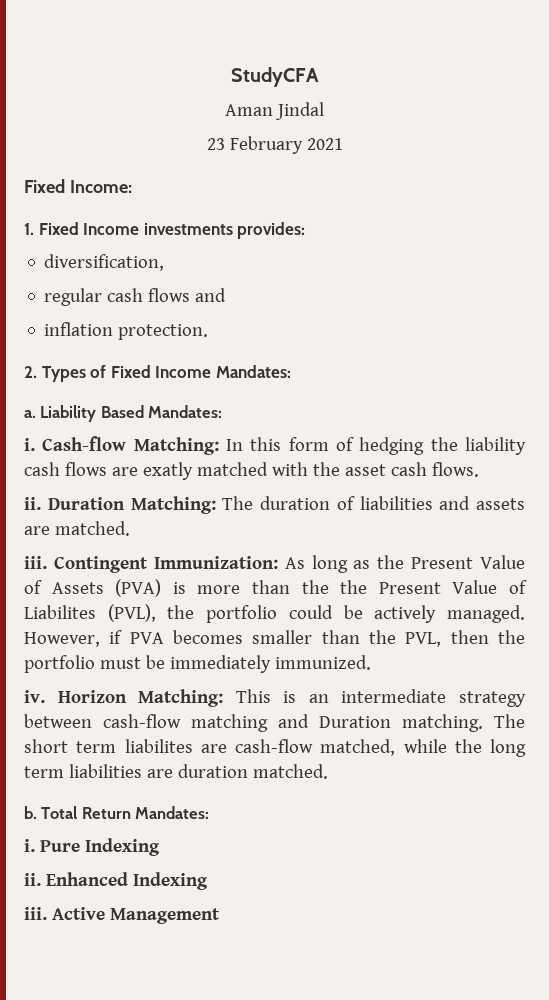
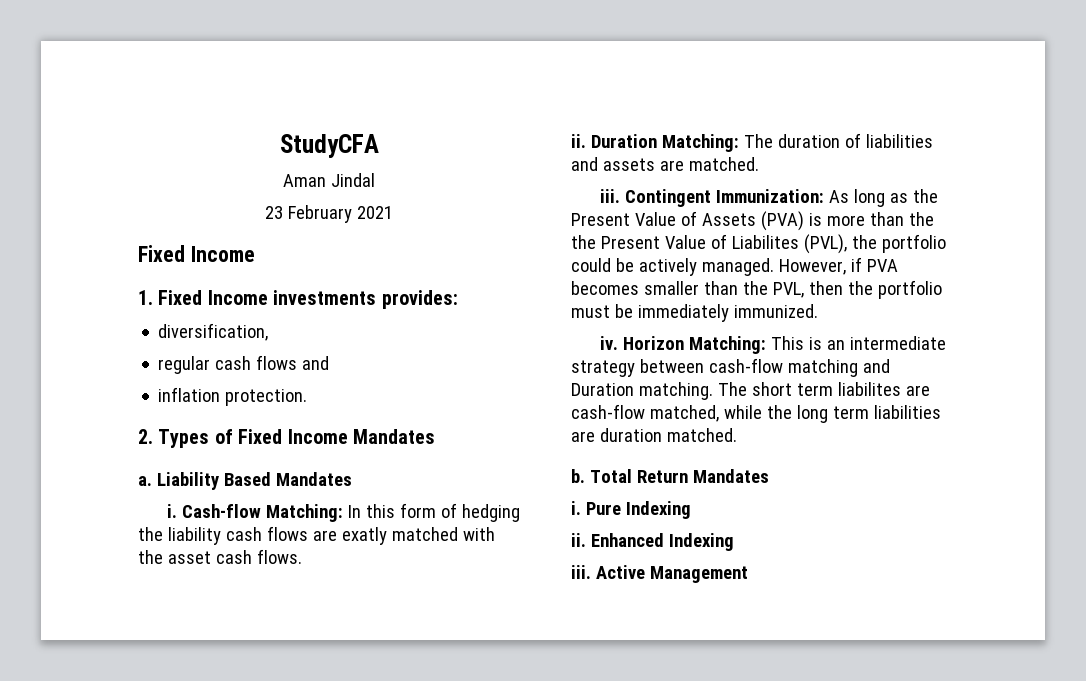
  23 February 2021
- Fixed Income:
+ Fixed Income
- 2. Types of Fixed Income Mandates:
+ 2. Types of Fixed Income Mandates
- Liability Based Mandates:
+ Liability Based Mandates
- Total Return Mandates:
+ Total Return Mandates

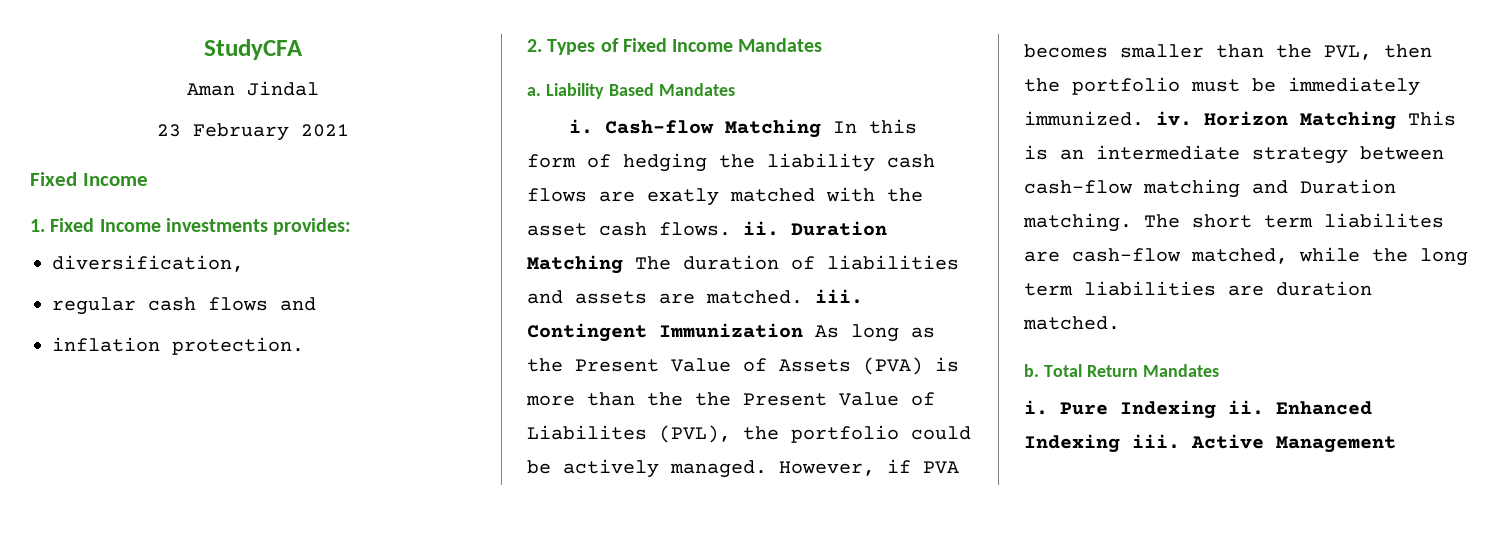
- Cash-flow Matching: In this form of hedging the liability cash flows are exatly matched with the asset cash flows.
- ii.
+ Cash-flow Matching In this form of hedging the liability cash flows are exatly matched with the asset cash flows. ii.
- Duration Matching: The duration of liabilities and assets are matched.
- iii.
+ Duration Matching The duration of liabilities and assets are matched. iii.
- Contingent Immunization: As long as the Present Value of Assets (PVA) is more than the the Present Value of Liabilites (PVL), the portfolio could be actively managed.
+ Contingent Immunization As long as the Present Value of Assets (PVA) is more than the the Present Value of Liabilites (PVL), the portfolio could be actively managed.
- However, if PVA becomes smaller than the PVL, then the portfolio must be immediately immunized.
- iv.
+ However, if PVA becomes smaller than the PVL, then the portfolio must be immediately immunized. iv.
- Horizon Matching: This is an intermediate strategy between cash-flow matching and Duration matching.
+ Horizon Matching This is an intermediate strategy between cash-flow matching and Duration matching.
- Pure Indexing
- ii.
+ Pure Indexing ii.
- Enhanced Indexing
- iii.
+ Enhanced Indexing iii.

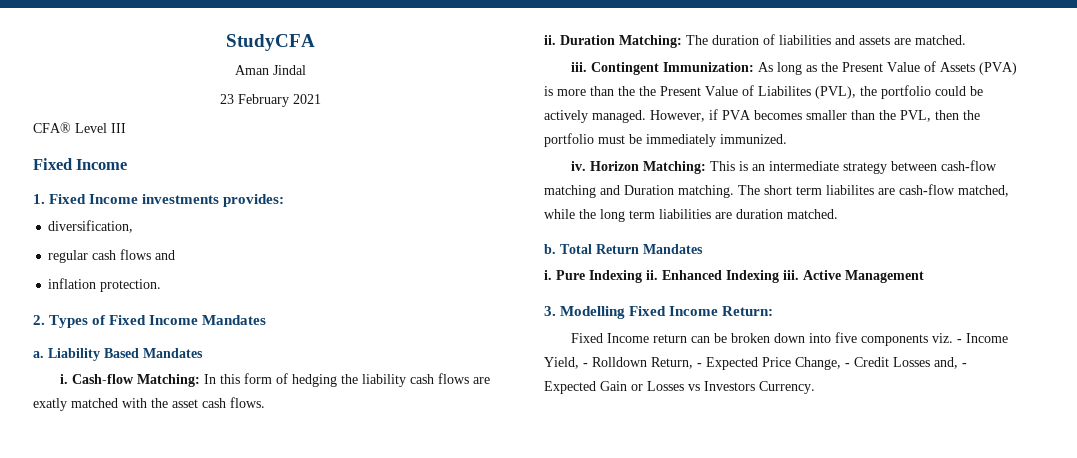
+ CFA® Level III
- Cash-flow Matching In this form of hedging the liability cash flows are exatly matched with the asset cash flows. ii.
+ Cash-flow Matching: In this form of hedging the liability cash flows are exatly matched with the asset cash flows.
+ ii.
- Duration Matching The duration of liabilities and assets are matched. iii.
+ Duration Matching: The duration of liabilities and assets are matched.
+ iii.
- Contingent Immunization As long as the Present Value of Assets (PVA) is more than the the Present Value of Liabilites (PVL), the portfolio could be actively managed.
+ Contingent Immunization: As long as the Present Value of Assets (PVA) is more than the the Present Value of Liabilites (PVL), the portfolio could be actively managed.
- However, if PVA becomes smaller than the PVL, then the portfolio must be immediately immunized. iv.
+ However, if PVA becomes smaller than the PVL, then the portfolio must be immediately immunized.
+ iv.
- Horizon Matching This is an intermediate strategy between cash-flow matching and Duration matching.
+ Horizon Matching: This is an intermediate strategy between cash-flow matching and Duration matching.
+ 3. Modelling Fixed Income Return:
+ Fixed Income return can be broken down into five components viz. - Income Yield, - Rolldown Return, - Expected Price Change, - Credit Losses and, - Expected Gain or Losses vs Investors Currency.

